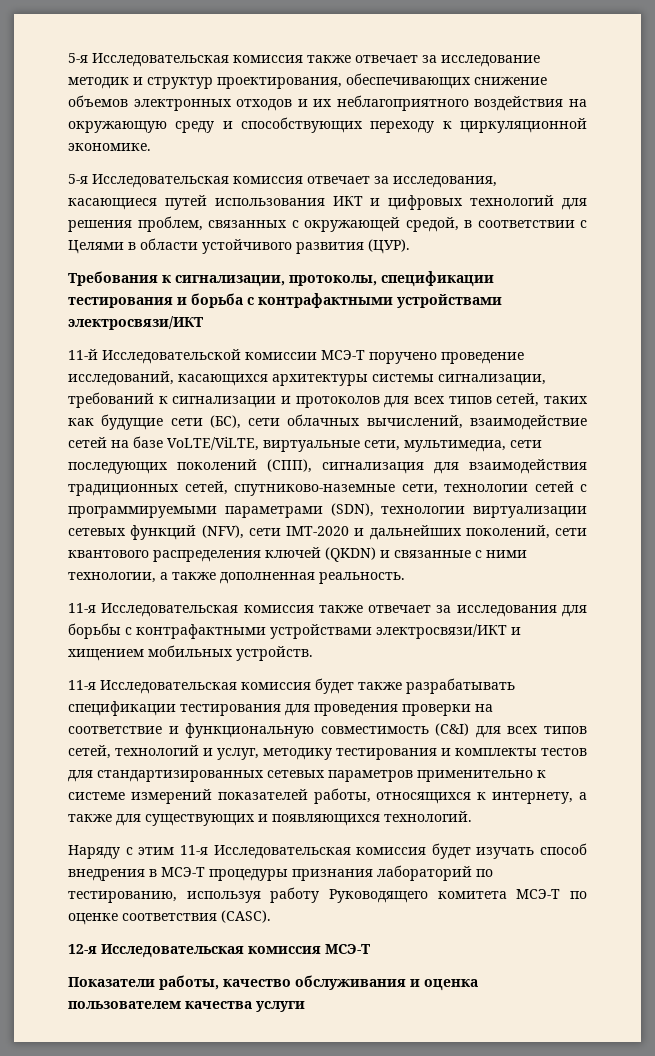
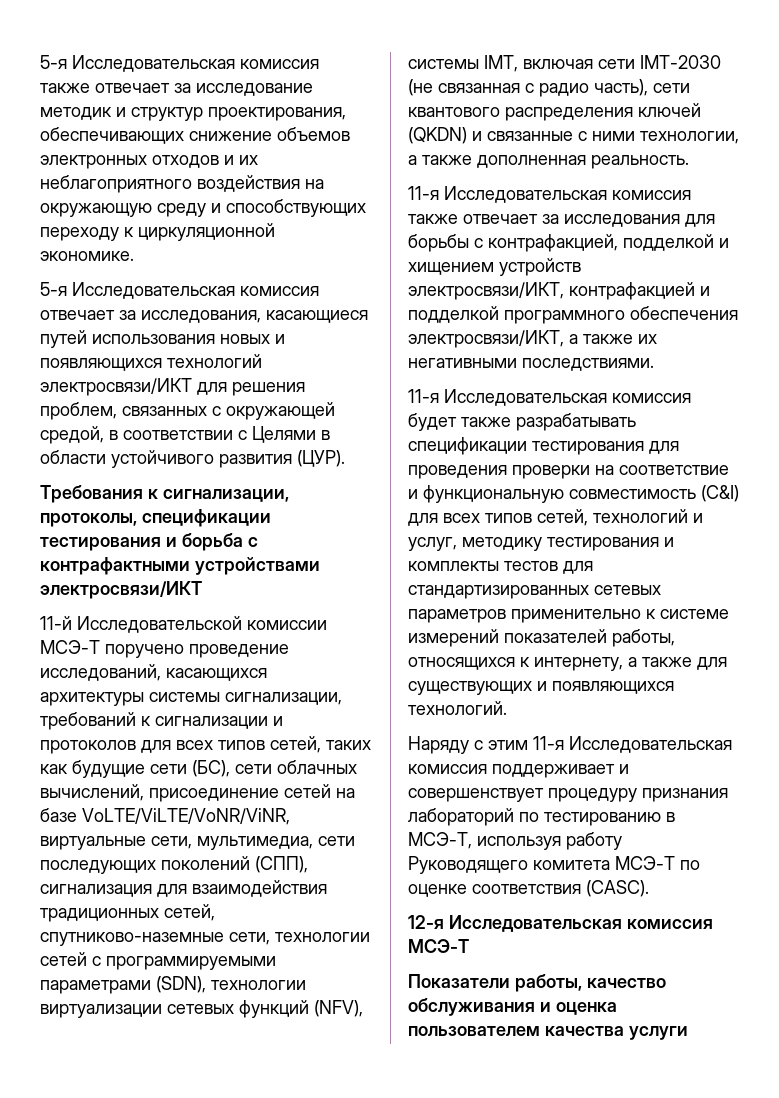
- 5-я Исследовательская комиссия отвечает за исследования, касающиеся путей использования ИКТ и цифровых технологий для решения проблем, связанных с окружающей средой, в соответствии с Целями в области устойчивого развития (ЦУР).
+ 5-я Исследовательская комиссия отвечает за исследования, касающиеся путей использования новых и появляющихся технологий электросвязи/ИКТ для решения проблем, связанных с окружающей средой, в соответствии с Целями в области устойчивого развития (ЦУР).
- 11-й Исследовательской комиссии МСЭ-Т поручено проведение исследований, касающихся архитектуры системы сигнализации, требований к сигнализации и протоколов для всех типов сетей, таких как будущие сети (БС), сети облачных вычислений, взаимодействие сетей на базе VoLTE/ViLTE, виртуальные сети, мультимедиа, сети последующих поколений (СПП), сигнализация для взаимодействия традиционных сетей, спутниково-наземные сети, технологии сетей с программируемыми параметрами (SDN), технологии виртуализации сетевых функций (NFV), сети IMT-2020 и дальнейших поколений, сети квантового распределения ключей (QKDN) и связанные с ними технологии, а также дополненная реальность.
+ 11-й Исследовательской комиссии МСЭ-Т поручено проведение исследований, касающихся архитектуры системы сигнализации, требований к сигнализации и протоколов для всех типов сетей, таких как будущие сети (БС), сети облачных вычислений, присоединение сетей на базе VoLTE/ViLTE/VoNR/ViNR, виртуальные сети, мультимедиа, сети последующих поколений (СПП), сигнализация для взаимодействия традиционных сетей, спутниково-наземные сети, технологии сетей с программируемыми параметрами (SDN), технологии виртуализации сетевых функций (NFV), системы IMT, включая сети IMT-2030 (не связанная с радио часть), сети квантового распределения ключей (QKDN) и связанные с ними технологии, а также дополненная реальность.
- 11-я Исследовательская комиссия также отвечает за исследования для борьбы с контрафактными устройствами электросвязи/ИКТ и хищением мобильных устройств.
+ 11-я Исследовательская комиссия также отвечает за исследования для борьбы с контрафакцией, подделкой и хищением устройств электросвязи/ИКТ, контрафакцией и подделкой программного обеспечения электросвязи/ИКТ, а также их негативными последствиями.
- Наряду с этим 11-я Исследовательская комиссия будет изучать способ внедрения в МСЭ-Т процедуры признания лабораторий по тестированию, используя работу Руководящего комитета МСЭ-Т по оценке соответствия (CASC).
+ Наряду с этим 11-я Исследовательская комиссия поддерживает и совершенствует процедуру признания лабораторий по тестированию в МСЭ-T, используя работу Руководящего комитета МСЭ-Т по оценке соответствия (CASC).

